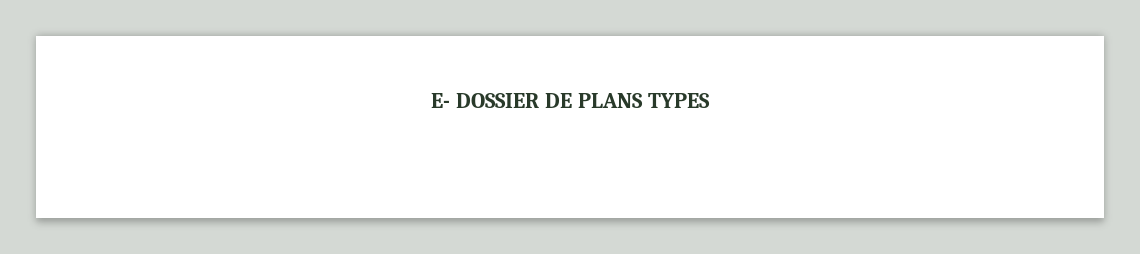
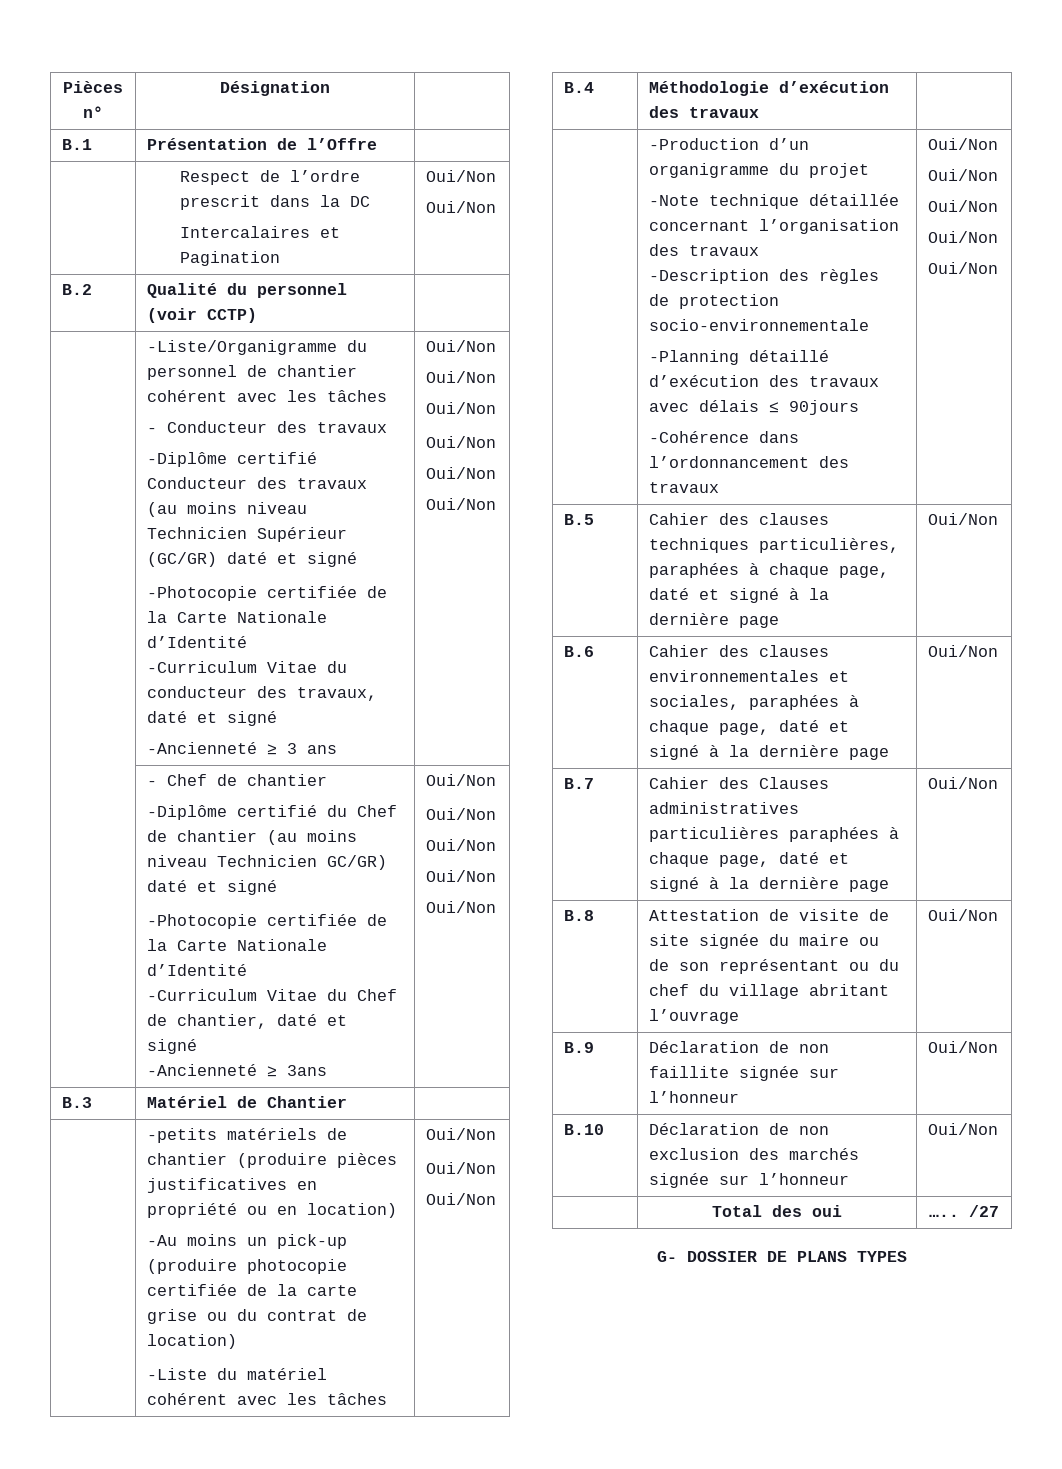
- E- DOSSIER DE PLANS TYPES
+ Pièces n° | Désignation |
+ B.1 | Présentation de l’Offre |
+ | Respect de l’ordre prescrit dans la DC
+ Intercalaires et Pagination | Oui/Non
+ Oui/Non
+ B.2 | Qualité du personnel (voir CCTP) |
+ | -Liste/Organigramme du personnel de chantier cohérent avec les tâches
+ - Conducteur des travaux
+ -Diplôme certifié Conducteur des travaux (au moins niveau Technicien Supérieur (GC/GR) daté et signé
+ -Photocopie certifiée de la Carte Nationale d’Identité
+ -Curriculum Vitae du conducteur des travaux, daté et signé
+ -Ancienneté ≥ 3 ans | Oui/Non
+ Oui/Non
+ Oui/Non
+ Oui/Non
+ Oui/Non
+ Oui/Non
+ | - Chef de chantier
+ -Diplôme certifié du Chef de chantier (au moins niveau Technicien GC/GR) daté et signé
+ -Photocopie certifiée de la Carte Nationale d’Identité
+ -Curriculum Vitae du Chef de chantier, daté et signé
+ -Ancienneté ≥ 3ans | Oui/Non
+ Oui/Non
+ Oui/Non
+ Oui/Non
+ Oui/Non
+ B.3 | Matériel de Chantier |
+ | -petits matériels de chantier (produire pièces justificatives en propriété ou en location)
+ -Au moins un pick-up (produire photocopie certifiée de la carte grise ou du contrat de location)
+ -Liste du matériel cohérent avec les tâches | Oui/Non
+ Oui/Non
+ Oui/Non
+ B.4 | Méthodologie d’exécution des travaux |
+ | -Production d’un organigramme du projet
+ -Note technique détaillée concernant l’organisation des travaux
+ -Description des règles de protection socio-environnementale
+ -Planning détaillé d’exécution des travaux avec délais ≤ 90jours
+ -Cohérence dans l’ordonnancement des travaux | Oui/Non
+ Oui/Non
+ Oui/Non
+ Oui/Non
+ Oui/Non
+ B.5 | Cahier des clauses techniques particulières, paraphées à chaque page, daté et signé à la dernière page | Oui/Non
+ B.6 | Cahier des clauses environnementales et sociales, paraphées à chaque page, daté et signé à la dernière page | Oui/Non
+ B.7 | Cahier des Clauses administratives particulières paraphées à chaque page, daté et signé à la dernière page | Oui/Non
+ B.8 | Attestation de visite de site signée du maire ou de son représentant ou du chef du village abritant l’ouvrage | Oui/Non
+ B.9 | Déclaration de non faillite signée sur l’honneur | Oui/Non
+ B.10 | Déclaration de non exclusion des marchés signée sur l’honneur | Oui/Non
+ | Total des oui | ….. /27
+ G- DOSSIER DE PLANS TYPES

